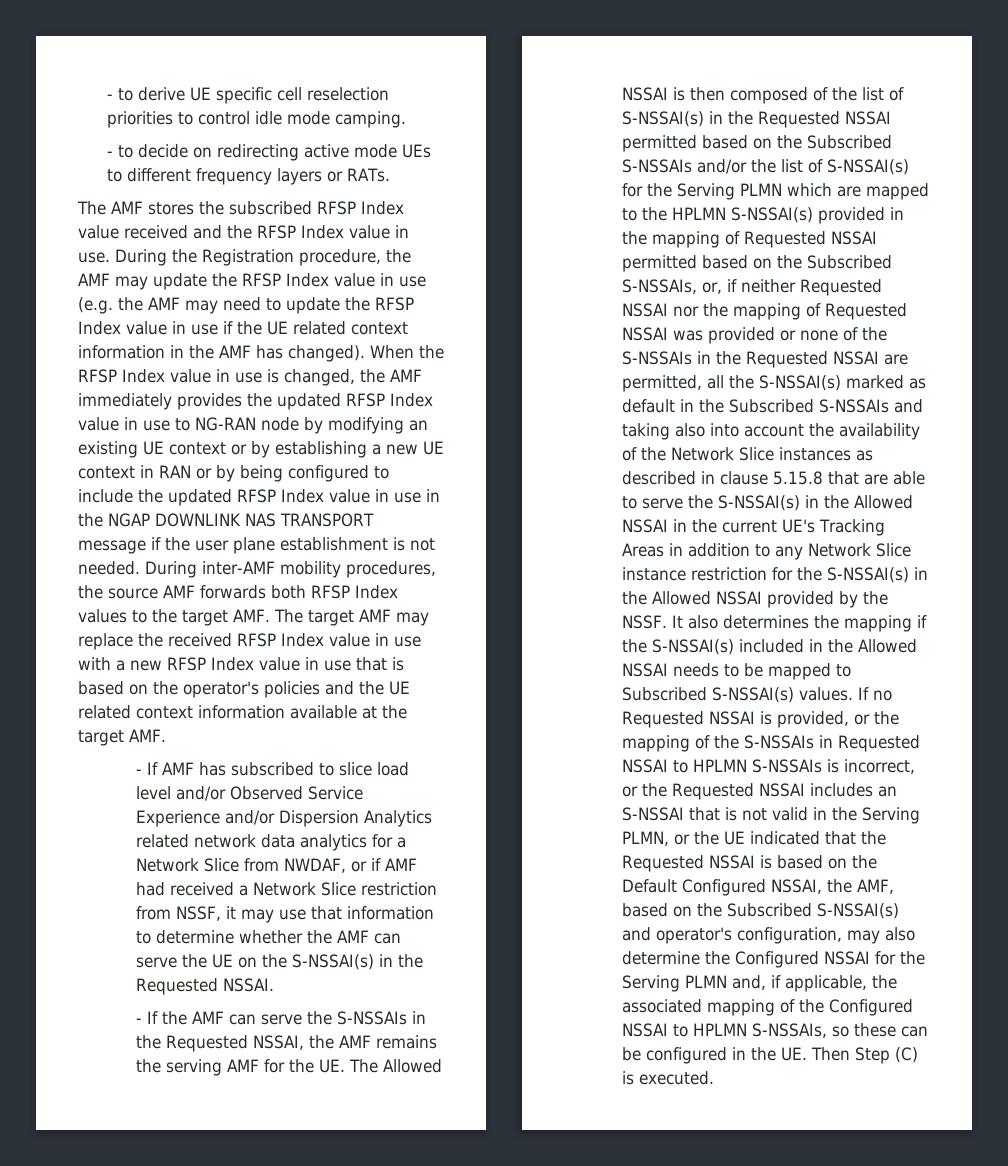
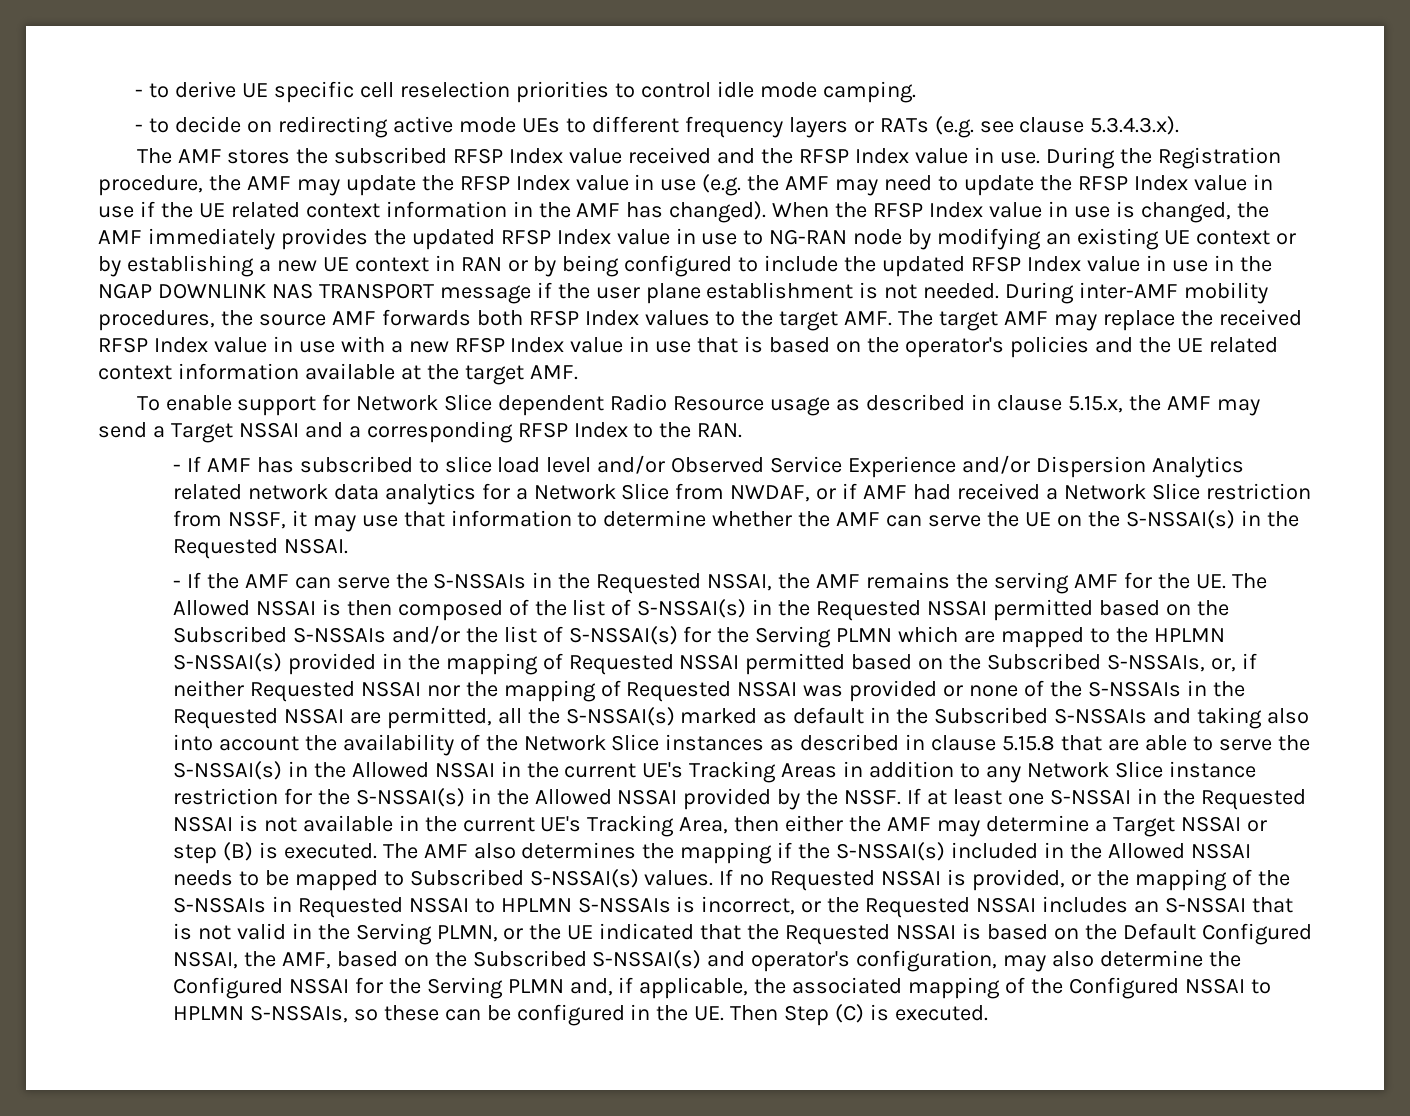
- - to decide on redirecting active mode UEs to different frequency layers or RATs.
+ - to decide on redirecting active mode UEs to different frequency layers or RATs (e.g. see clause 5.3.4.3.x).
+ To enable support for Network Slice dependent Radio Resource usage as described in clause 5.15.x, the AMF may send a Target NSSAI and a corresponding RFSP Index to the RAN.
- It also determines the mapping if the S-NSSAI(s) included in the Allowed NSSAI needs to be mapped to Subscribed S-NSSAI(s) values.
+ If at least one S-NSSAI in the Requested NSSAI is not available in the current UE's Tracking Area, then either the AMF may determine a Target NSSAI or step (B) is executed. The AMF also determines the mapping if the S-NSSAI(s) included in the Allowed NSSAI needs to be mapped to Subscribed S-NSSAI(s) values.

